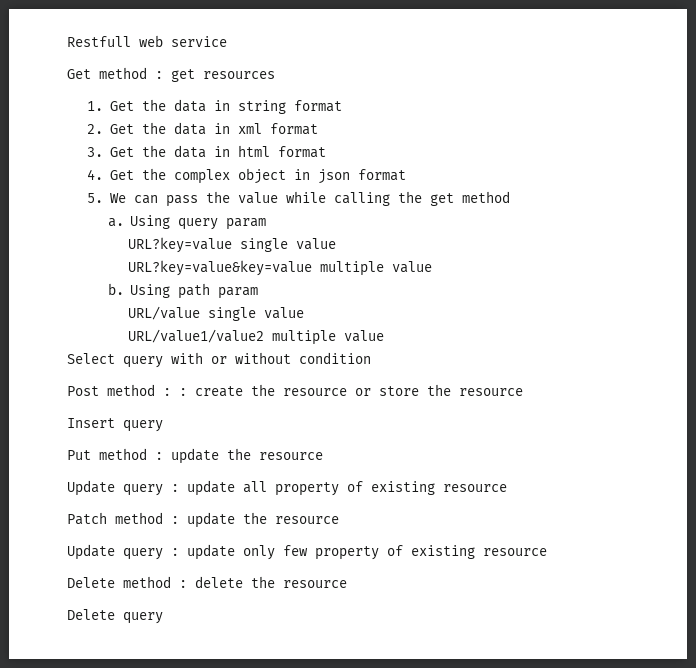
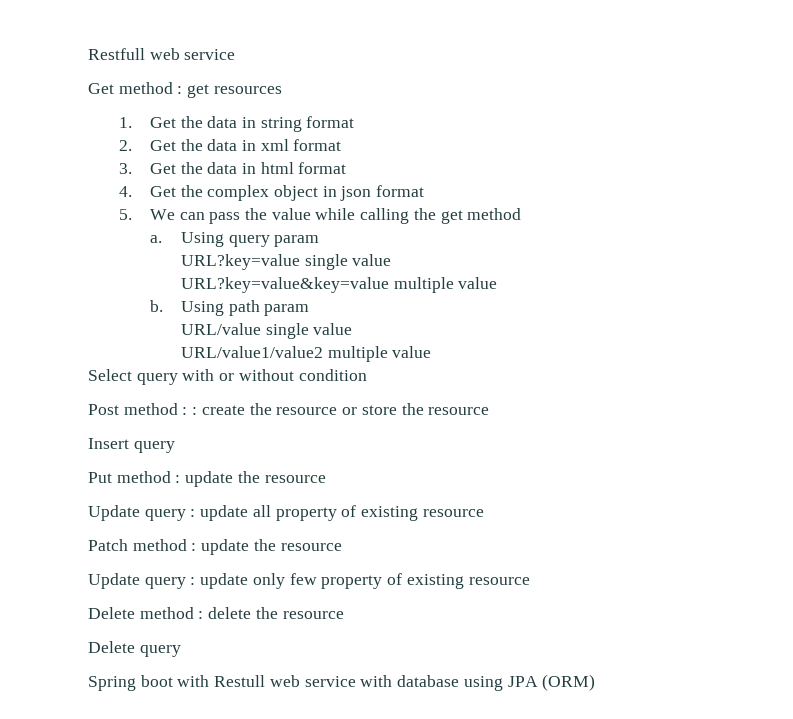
+ Spring boot with Restull web service with database using JPA (ORM)

